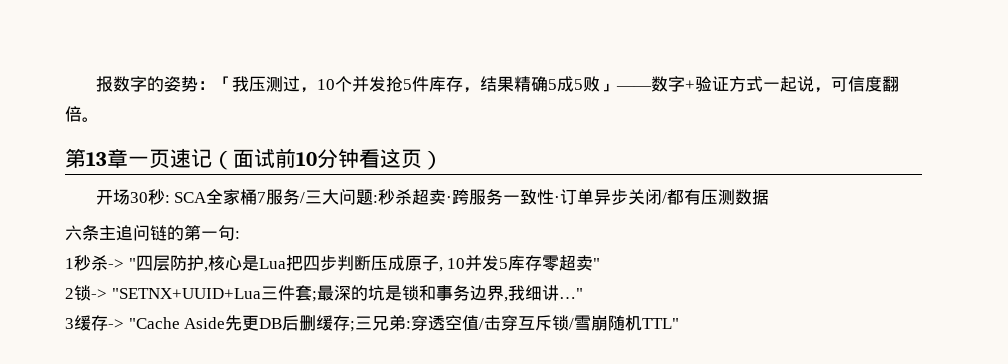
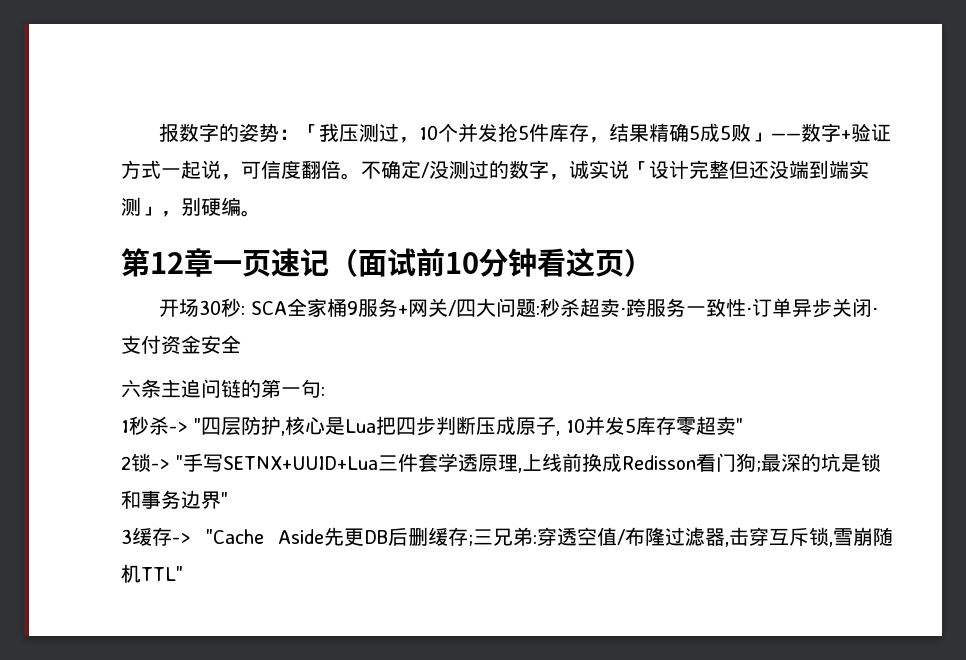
- 报数字的姿势：「我压测过，10个并发抢5件库存，结果精确5成5败」——数字+验证方式一起说，可信度翻倍。
- 第13章一页速记（面试前10分钟看这页）
+ 报数字的姿势：「我压测过，10个并发抢5件库存，结果精确5成5败」——数字+验证方式一起说，可信度翻倍。不确定/没测过的数字，诚实说「设计完整但还没端到端实测」，别硬编。
+ 第12章一页速记（面试前10分钟看这页）
- 开场30秒: SCA全家桶7服务/三大问题:秒杀超卖·跨服务一致性·订单异步关闭/都有压测数据
+ 开场30秒: SCA全家桶9服务+网关/四大问题:秒杀超卖·跨服务一致性·订单异步关闭·支付资金安全
- 2锁-> "SETNX+UUID+Lua三件套;最深的坑是锁和事务边界,我细讲…"
+ 2锁-> "手写SETNX+UUID+Lua三件套学透原理,上线前换成Redisson看门狗;最深的坑是锁和事务边界"
- 3缓存-> "Cache Aside先更DB后删缓存;三兄弟:穿透空值/击穿互斥锁/雪崩随机TTL"
+ 3缓存-> "Cache Aside先更DB后删缓存;三兄弟:穿透空值/布隆过滤器,击穿互斥锁,雪崩随机TTL"

